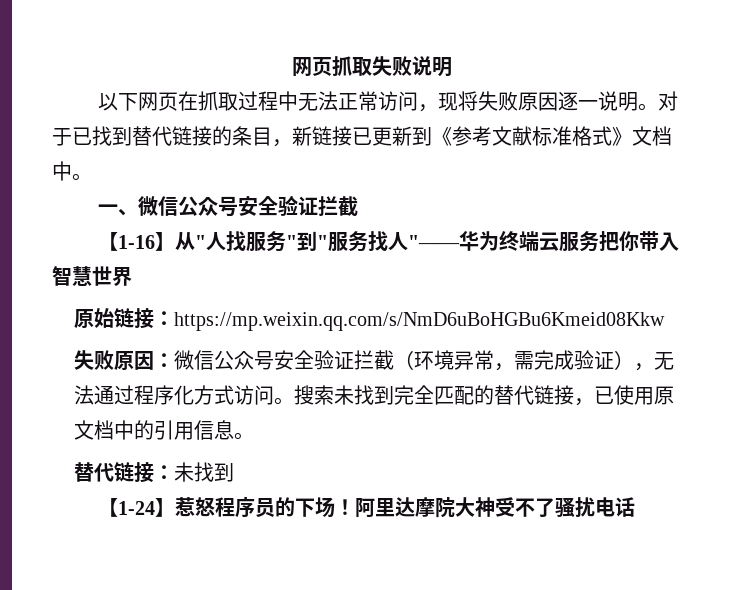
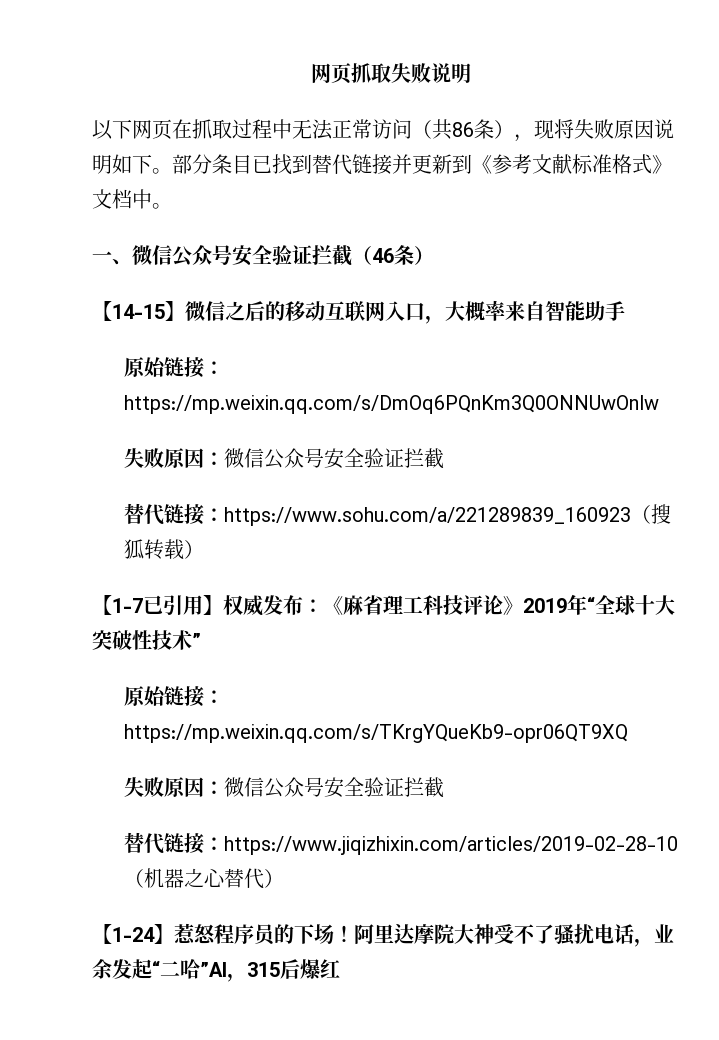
- 以下网页在抓取过程中无法正常访问，现将失败原因逐一说明。对于已找到替代链接的条目，新链接已更新到《参考文献标准格式》文档中。
+ 以下网页在抓取过程中无法正常访问（共86条），现将失败原因说明如下。部分条目已找到替代链接并更新到《参考文献标准格式》文档中。
- 一、微信公众号安全验证拦截
- 【1-16】从"人找服务"到"服务找人"——华为终端云服务把你带入智慧世界
- 原始链接：https://mp.weixin.qq.com/s/NmD6uBoHGBu6Kmeid08Kkw
- 失败原因：微信公众号安全验证拦截（环境异常，需完成验证），无法通过程序化方式访问。搜索未找到完全匹配的替代链接，已使用原文档中的引用信息。
- 替代链接：未找到
+ 一、微信公众号安全验证拦截（46条）
+ 【14-15】微信之后的移动互联网入口，大概率来自智能助手
+ 原始链接：https://mp.weixin.qq.com/s/DmOq6PQnKm3Q0ONNUwOnlw
+ 失败原因：微信公众号安全验证拦截
+ 替代链接：https://www.sohu.com/a/221289839_160923（搜狐转载）
+ 【1-7已引用】权威发布：《麻省理工科技评论》2019年“全球十大突破性技术”
+ 原始链接：https://mp.weixin.qq.com/s/TKrgYQueKb9-opr06QT9XQ
+ 失败原因：微信公众号安全验证拦截
+ 替代链接：https://www.jiqizhixin.com/articles/2019-02-28-10（机器之心替代）
- 阿里达摩院大神受不了骚扰电话
+ 阿里达摩院大神受不了骚扰电话，业余发起“二哈”AI，315后爆红

